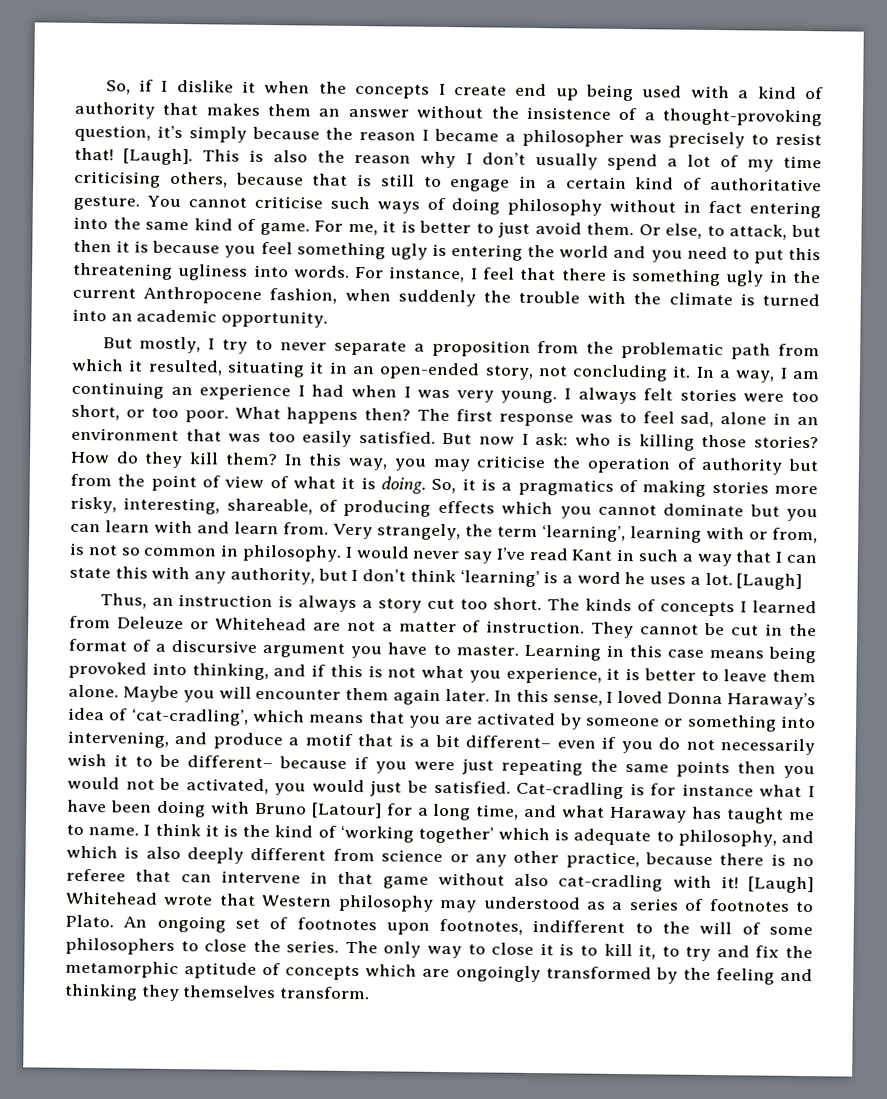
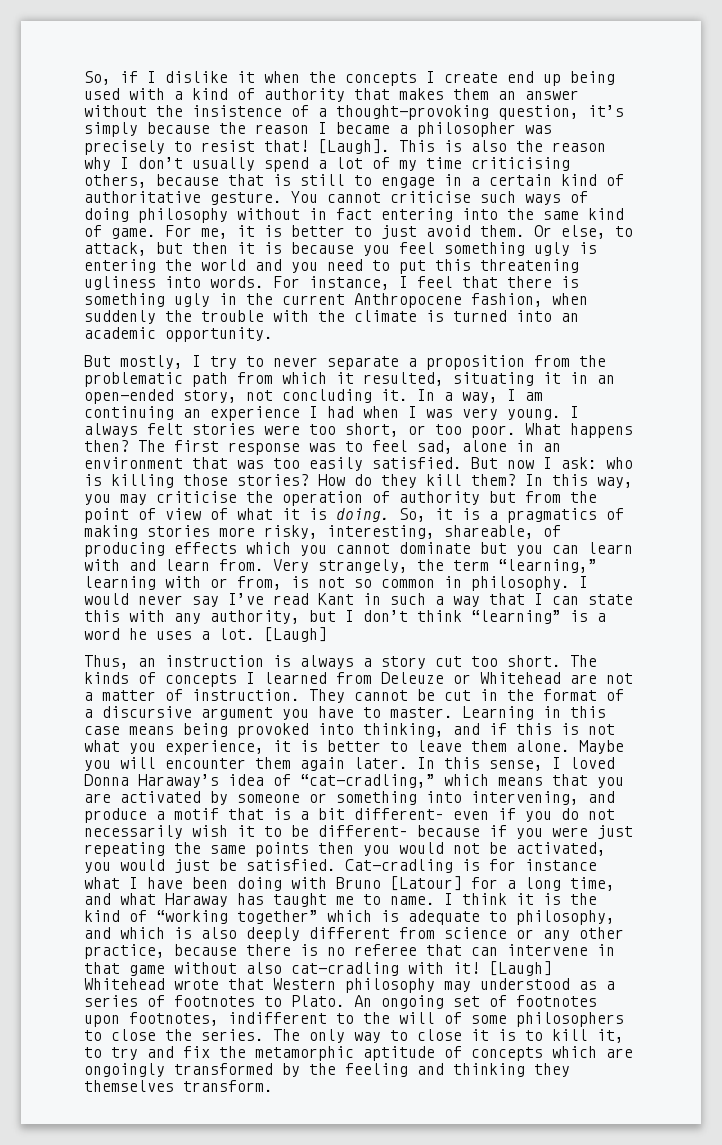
- Very strangely, the term ‘learning’, learning with or from, is not so common in philosophy.
+ Very strangely, the term “learning,” learning with or from, is not so common in philosophy.
- I would never say I’ve read Kant in such a way that I can state this with any authority, but I don’t think ‘learning’ is a word he uses a lot.
+ I would never say I’ve read Kant in such a way that I can state this with any authority, but I don’t think “learning” is a word he uses a lot.
- In this sense, I loved Donna Haraway’s idea of ‘cat-cradling’, which means that you are activated by someone or something into intervening, and produce a motif that is a bit different– even if you do not necessarily wish it to be different– because if you were just repeating the same points then you would not be activated, you would just be satisfied.
+ In this sense, I loved Donna Haraway’s idea of “cat-cradling,” which means that you are activated by someone or something into intervening, and produce a motif that is a bit different– even if you do not necessarily wish it to be different– because if you were just repeating the same points then you would not be activated, you would just be satisfied.
- I think it is the kind of ‘working together’ which is adequate to philosophy, and which is also deeply different from science or any other practice, because there is no referee that can intervene in that game without also cat-cradling with it!
+ I think it is the kind of “working together” which is adequate to philosophy, and which is also deeply different from science or any other practice, because there is no referee that can intervene in that game without also cat-cradling with it!

